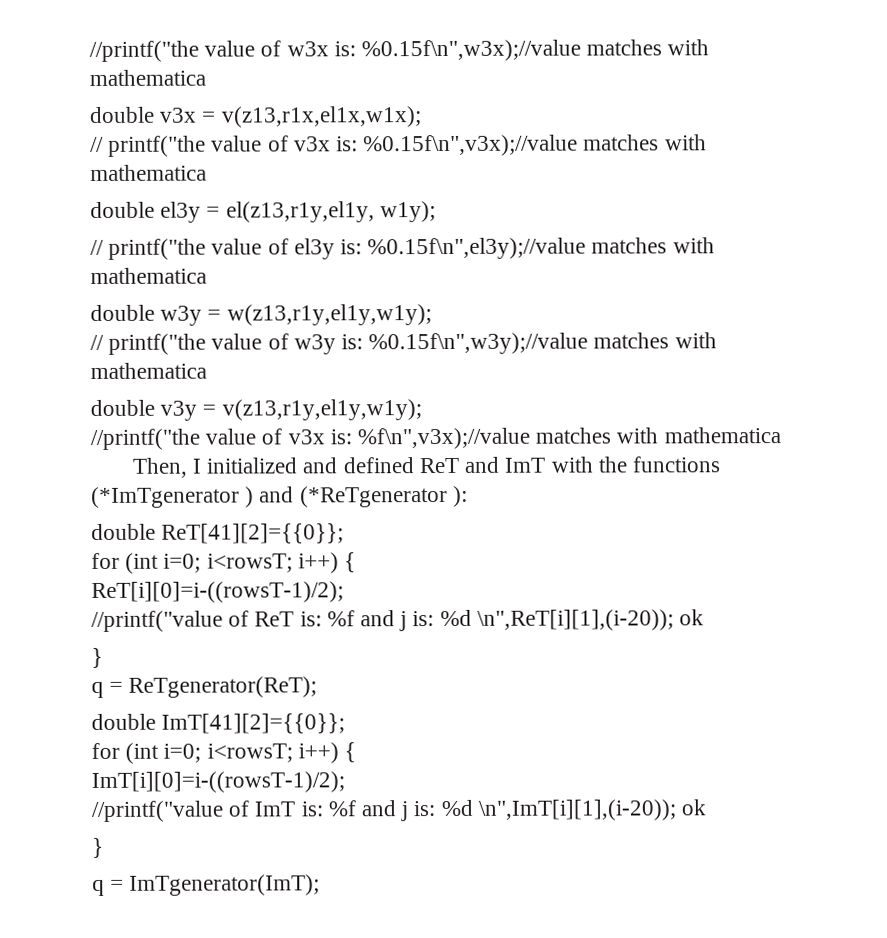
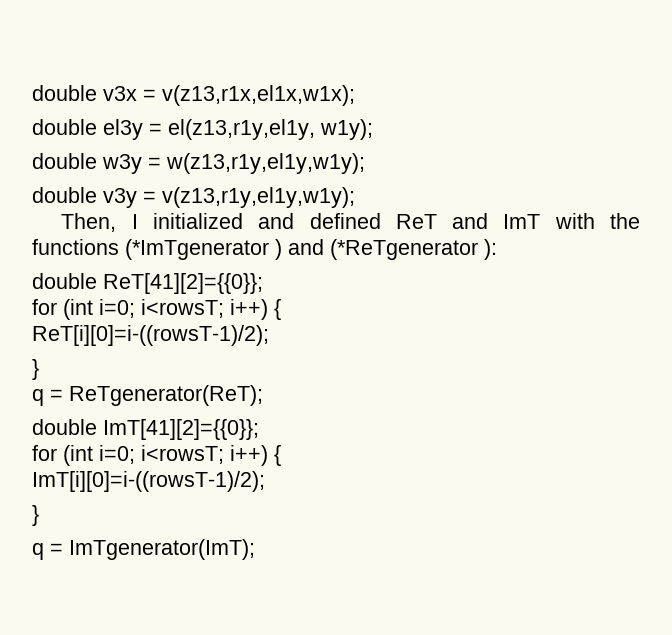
- //printf("the value of w3x is: %0.15f\n",w3x);//value matches with mathematica
  double v3x = v(z13,r1x,el1x,w1x);
- // printf("the value of v3x is: %0.15f\n",v3x);//value matches with mathematica
- // printf("the value of el3y is: %0.15f\n",el3y);//value matches with mathematica
  double w3y = w(z13,r1y,el1y,w1y);
- // printf("the value of w3y is: %0.15f\n",w3y);//value matches with mathematica
  double v3y = v(z13,r1y,el1y,w1y);
- //printf("the value of v3x is: %f\n",v3x);//value matches with mathematica
- //printf("value of ReT is: %f and j is: %d \n",ReT[i][1],(i-20)); ok
- //printf("value of ImT is: %f and j is: %d \n",ImT[i][1],(i-20)); ok

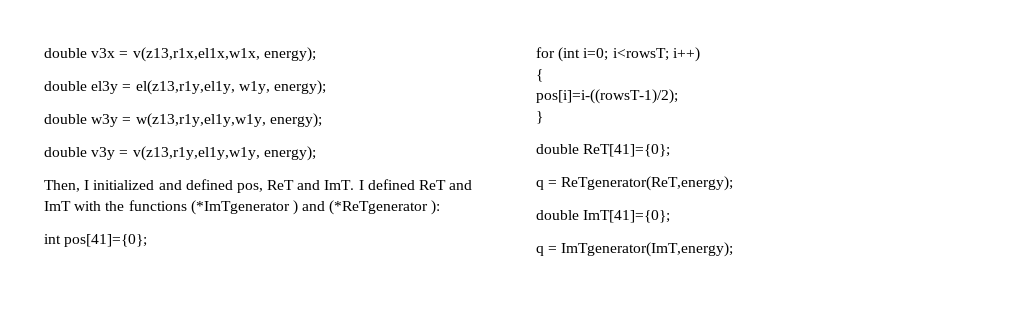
- double v3x = v(z13,r1x,el1x,w1x);
+ double v3x = v(z13,r1x,el1x,w1x, energy);
- double el3y = el(z13,r1y,el1y, w1y);
+ double el3y = el(z13,r1y,el1y, w1y, energy);
- double w3y = w(z13,r1y,el1y,w1y);
+ double w3y = w(z13,r1y,el1y,w1y, energy);
- double v3y = v(z13,r1y,el1y,w1y);
+ double v3y = v(z13,r1y,el1y,w1y, energy);
- Then, I initialized and defined ReT and ImT with the functions (*ImTgenerator ) and (*ReTgenerator ):
+ Then, I initialized and defined pos, ReT and ImT. I defined ReT and ImT with the functions (*ImTgenerator ) and (*ReTgenerator ):
- double ReT[41][2]={{0}};
- for (int i=0; i<rowsT; i++) {
- ReT[i][0]=i-((rowsT-1)/2);
+ int pos[41]={0};
+ for (int i=0; i<rowsT; i++)
+ {
+ pos[i]=i-((rowsT-1)/2);
  }
- q = ReTgenerator(ReT);
- double ImT[41][2]={{0}};
- for (int i=0; i<rowsT; i++) {
- ImT[i][0]=i-((rowsT-1)/2);
- }
- q = ImTgenerator(ImT);
+ double ReT[41]={0};
+ q = ReTgenerator(ReT,energy);
+ double ImT[41]={0};
+ q = ImTgenerator(ImT,energy);

